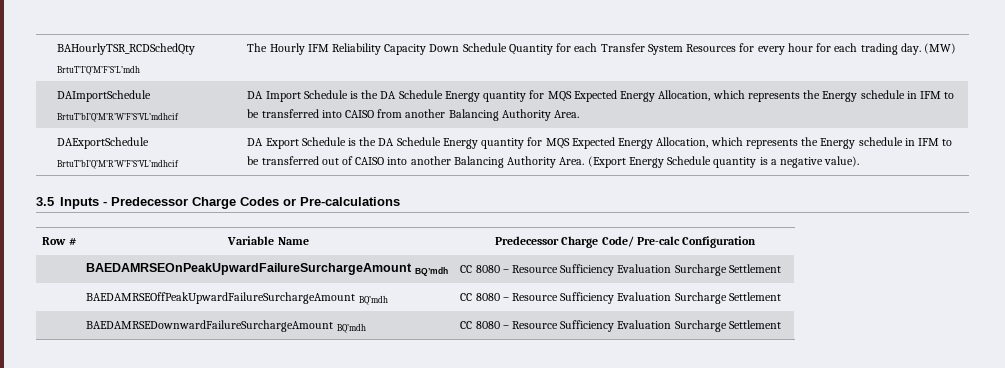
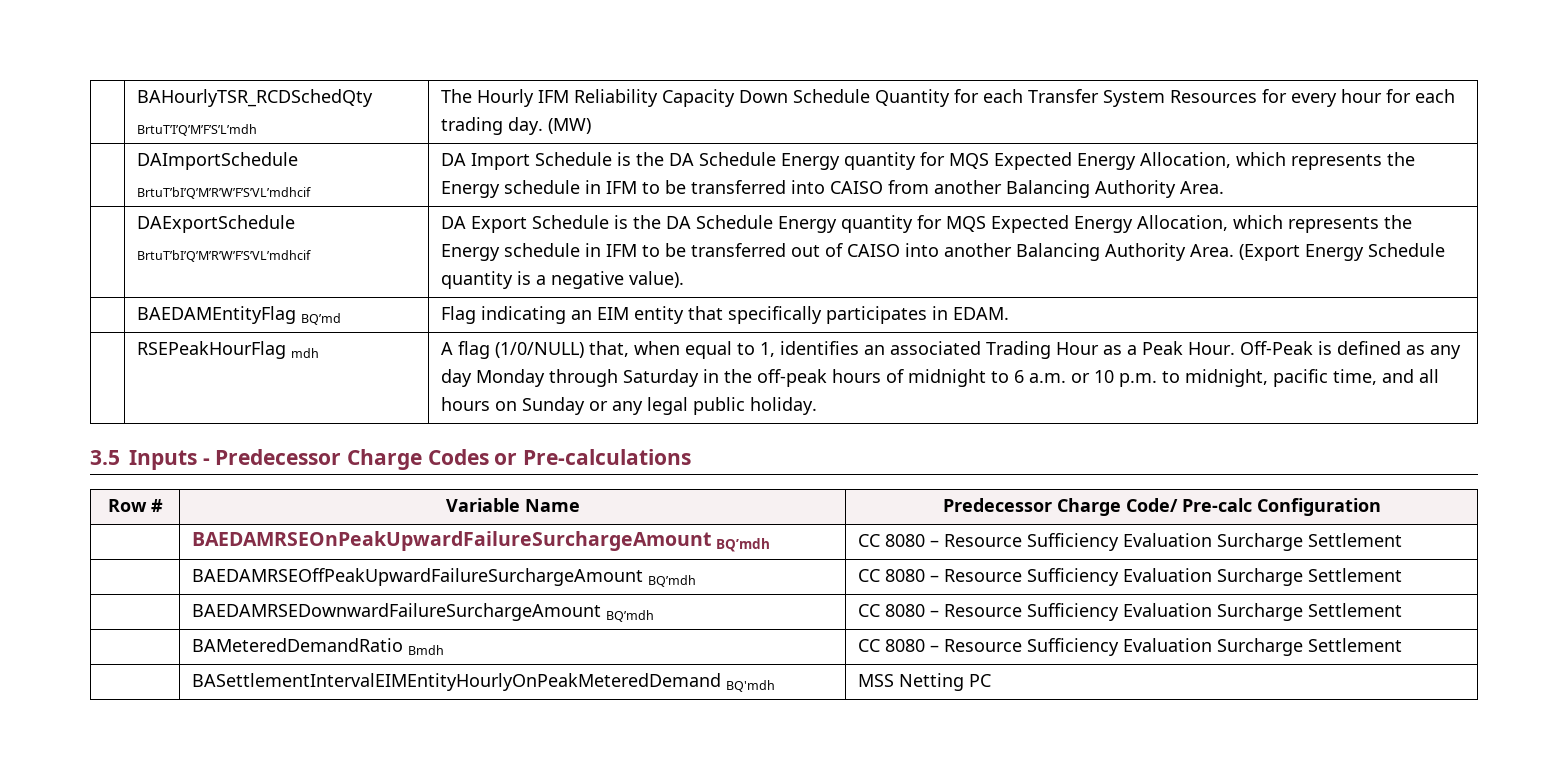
+ | BAEDAMEntityFlag BQ’md | Flag indicating an EIM entity that specifically participates in EDAM.
+ | RSEPeakHourFlag mdh | A flag (1/0/NULL) that, when equal to 1, identifies an associated Trading Hour as a Peak Hour. Off-Peak is defined as any day Monday through Saturday in the off-peak hours of midnight to 6 a.m. or 10 p.m. to midnight, pacific time, and all hours on Sunday or any legal public holiday.
+ | BAMeteredDemandRatio Bmdh | CC 8080 – Resource Sufficiency Evaluation Surcharge Settlement
+ | BASettlementIntervalEIMEntityHourlyOnPeakMeteredDemand BQ'mdh | MSS Netting PC

